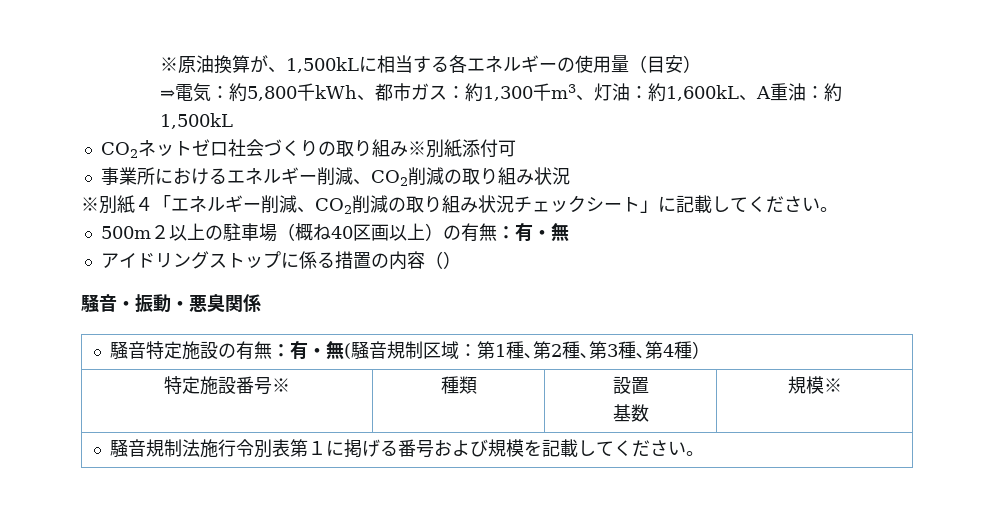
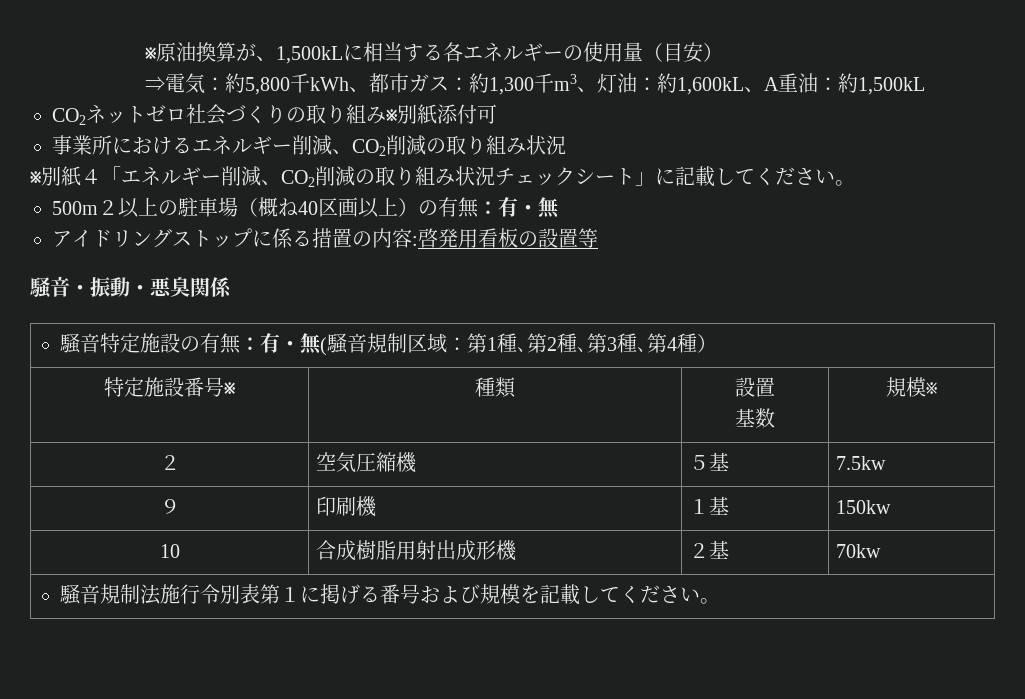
- アイドリングストップに係る措置の内容（）
+ アイドリングストップに係る措置の内容:啓発用看板の設置等
+ ２ | 空気圧縮機 | ５基 | 7.5kw
+ ９ | 印刷機 | １基 | 150kw
+ 10 | 合成樹脂用射出成形機 | ２基 | 70kw

